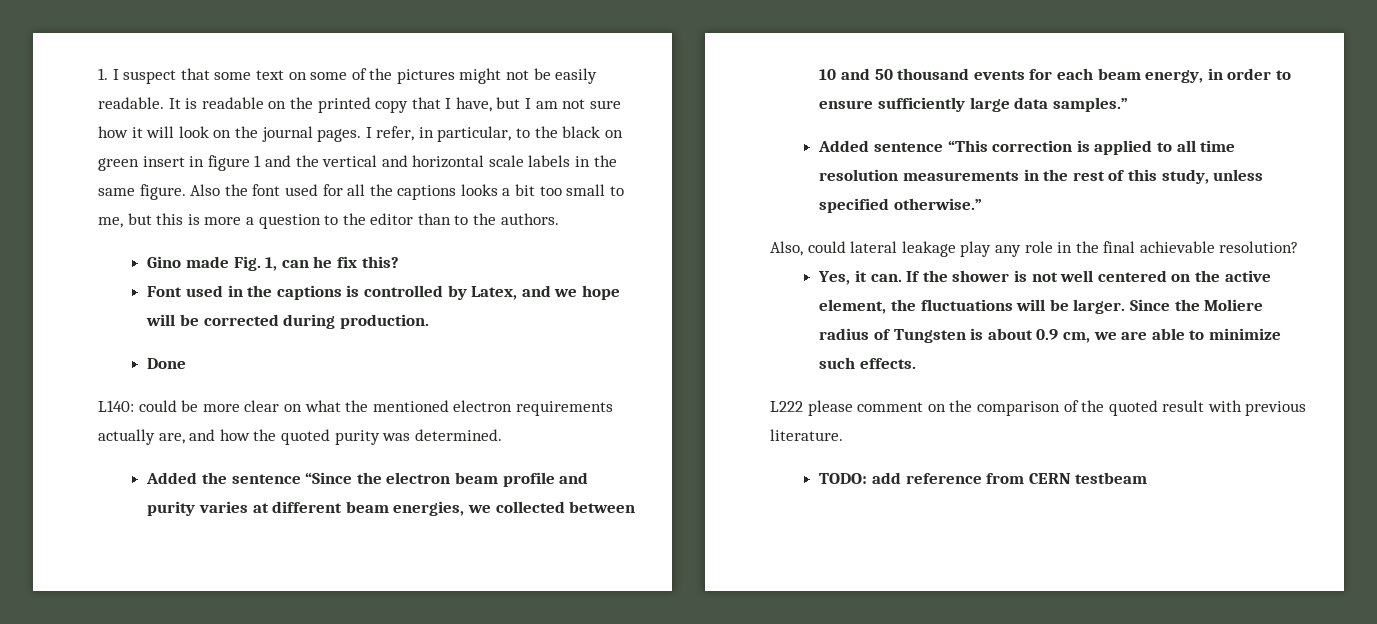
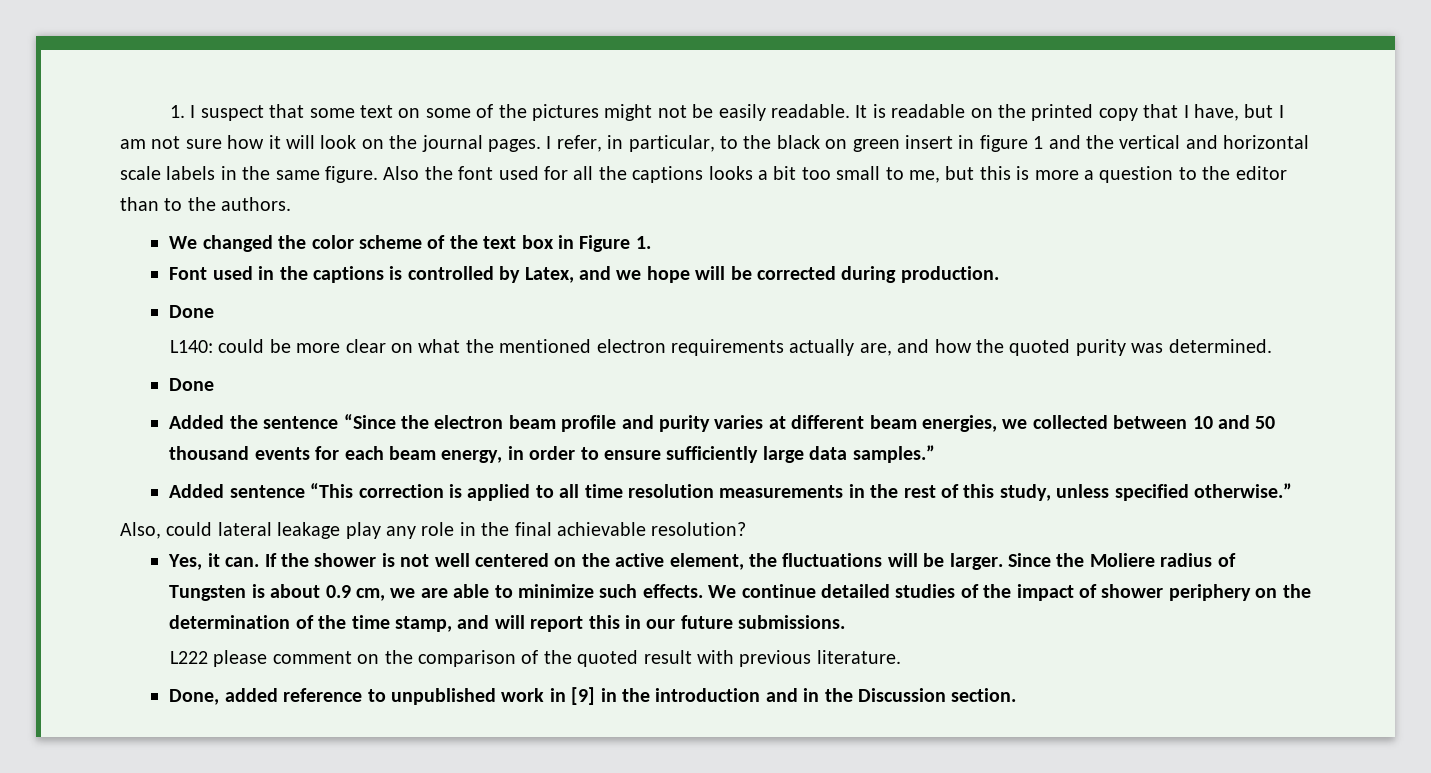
- Gino made Fig. 1, can he fix this?
+ We changed the color scheme of the text box in Figure 1.
  L140: could be more clear on what the mentioned electron requirements actually are, and how the quoted purity was determined.
+ Done
+ We continue detailed studies of the impact of shower periphery on the determination of the time stamp, and will report this in our future submissions.
- TODO: add reference from CERN testbeam
+ Done, added reference to unpublished work in [9] in the introduction and in the Discussion section.

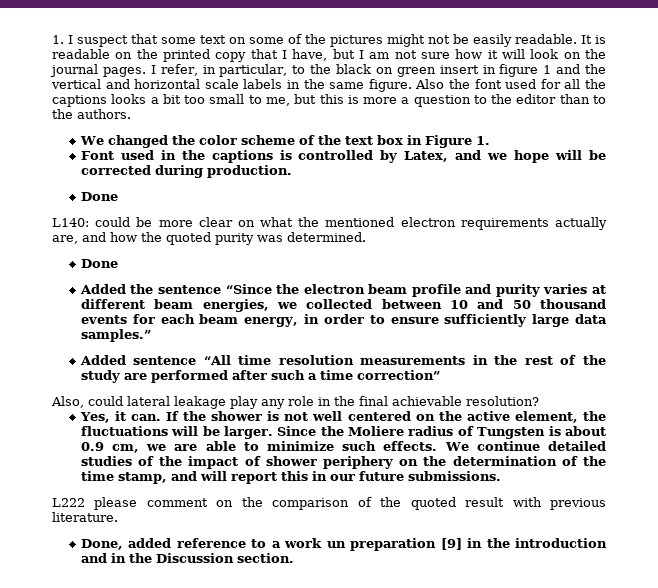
- Added sentence “This correction is applied to all time resolution measurements in the rest of this study, unless specified otherwise.”
+ Added sentence “All time resolution measurements in the rest of the study are performed after such a time correction”
- Done, added reference to unpublished work in [9] in the introduction and in the Discussion section.
+ Done, added reference to a work un preparation [9] in the introduction and in the Discussion section.

